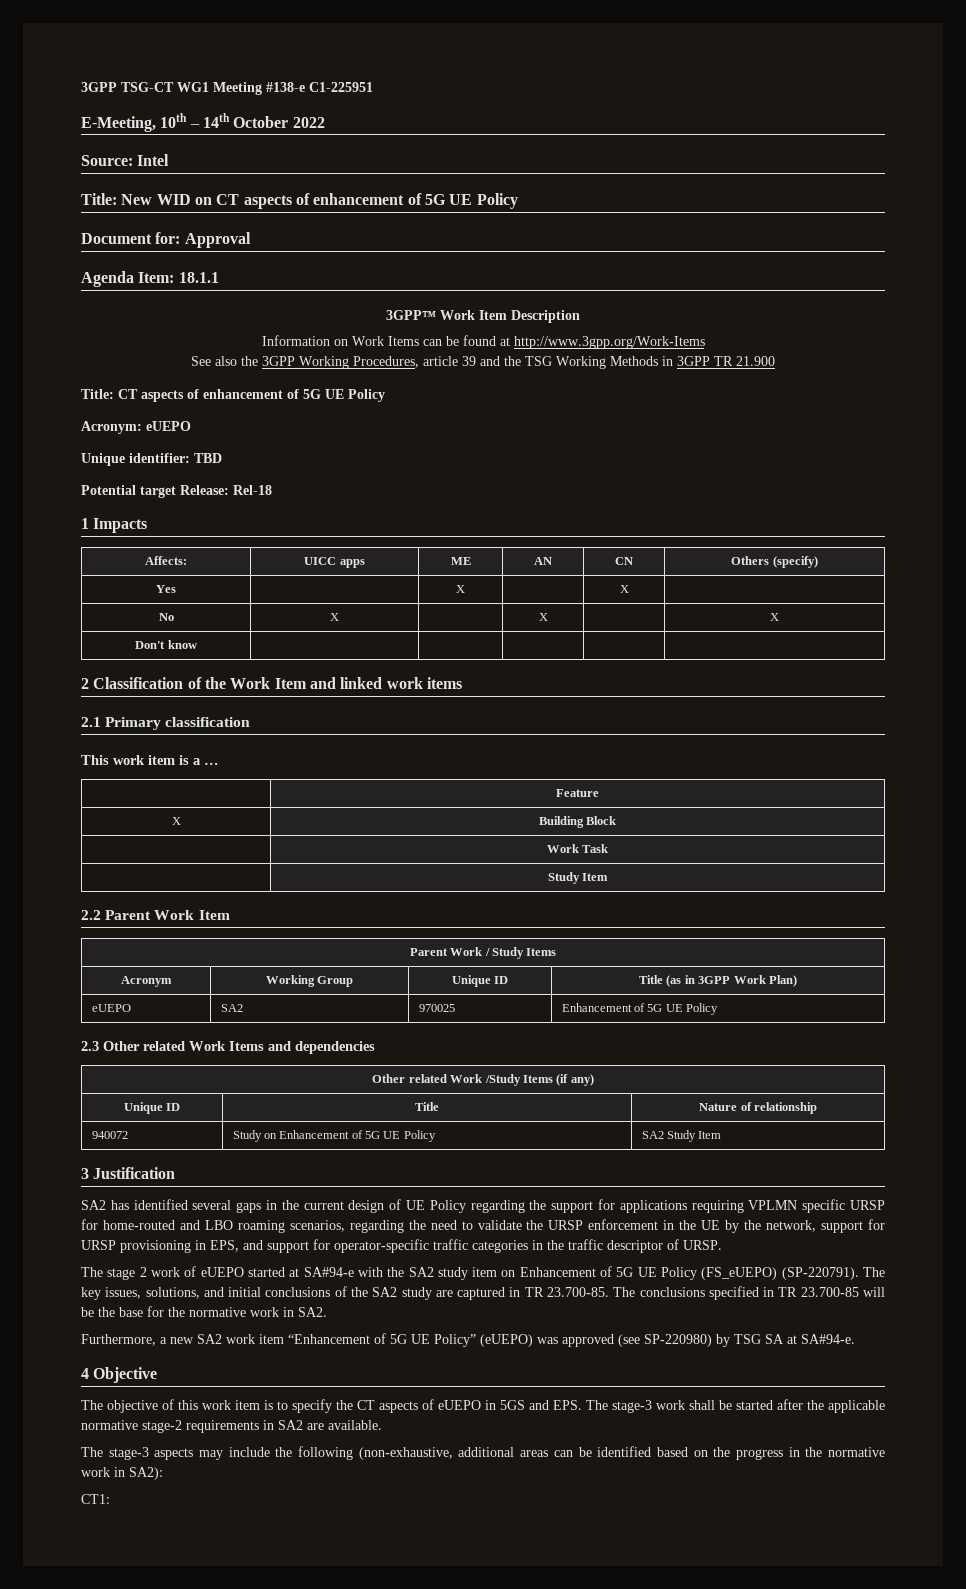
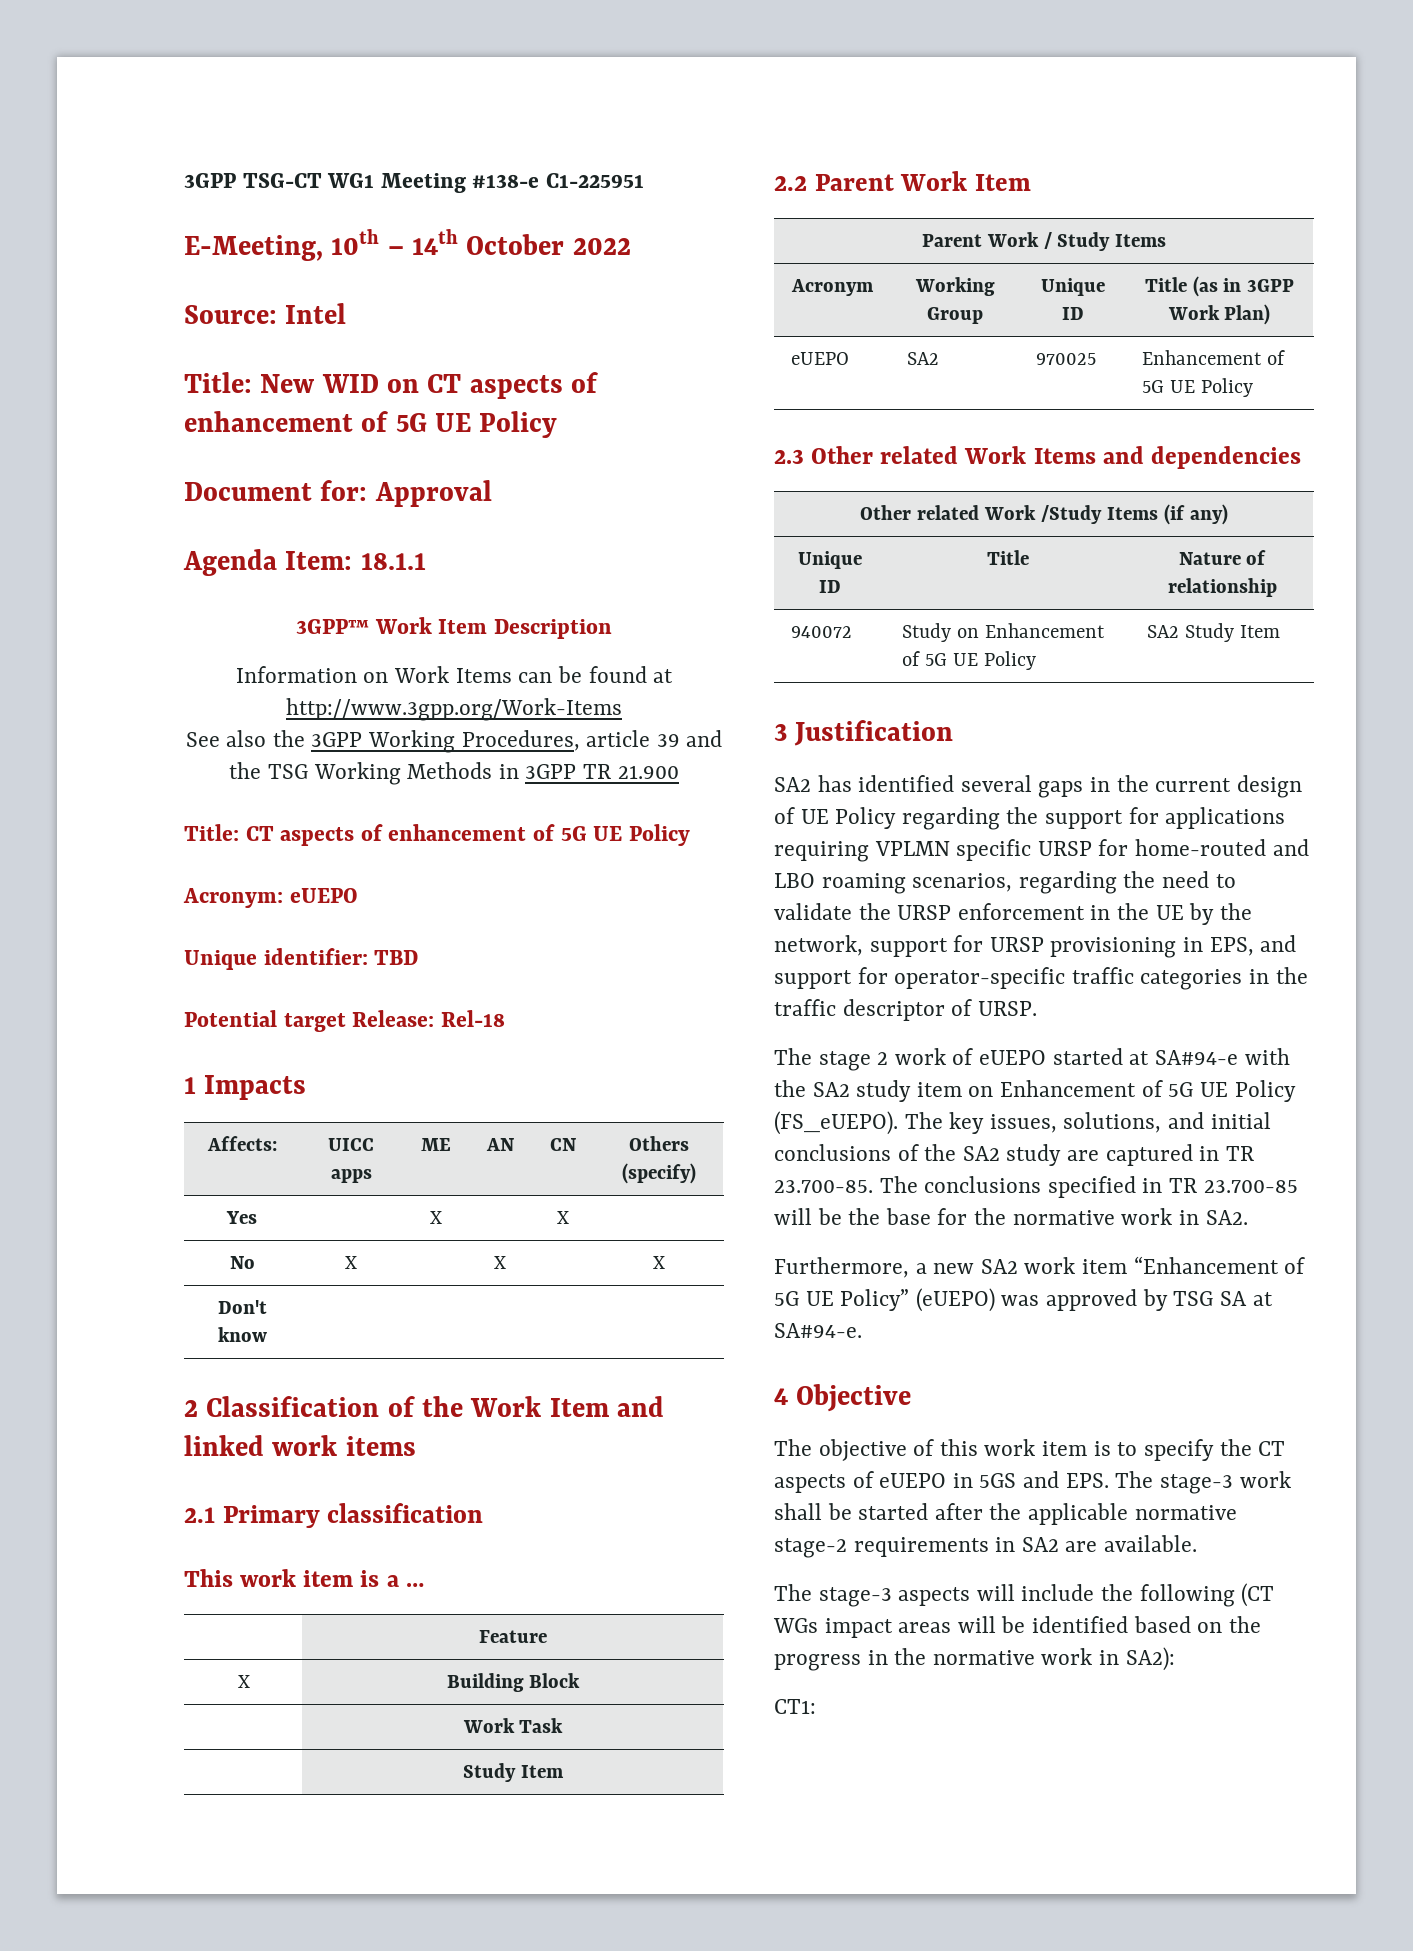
- The stage 2 work of eUEPO started at SA#94-e with the SA2 study item on Enhancement of 5G UE Policy (FS_eUEPO) (SP-220791).
+ The stage 2 work of eUEPO started at SA#94-e with the SA2 study item on Enhancement of 5G UE Policy (FS_eUEPO).
- Furthermore, a new SA2 work item “Enhancement of 5G UE Policy” (eUEPO) was approved (see SP-220980) by TSG SA at SA#94-e.
+ Furthermore, a new SA2 work item “Enhancement of 5G UE Policy” (eUEPO) was approved by TSG SA at SA#94-e.
- The stage-3 aspects may include the following (non-exhaustive, additional areas can be identified based on the progress in the normative work in SA2):
+ The stage-3 aspects will include the following (CT WGs impact areas will be identified based on the progress in the normative work in SA2):

